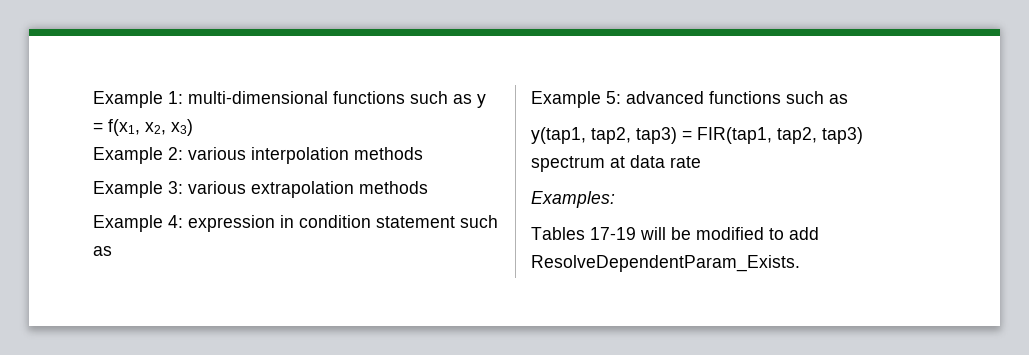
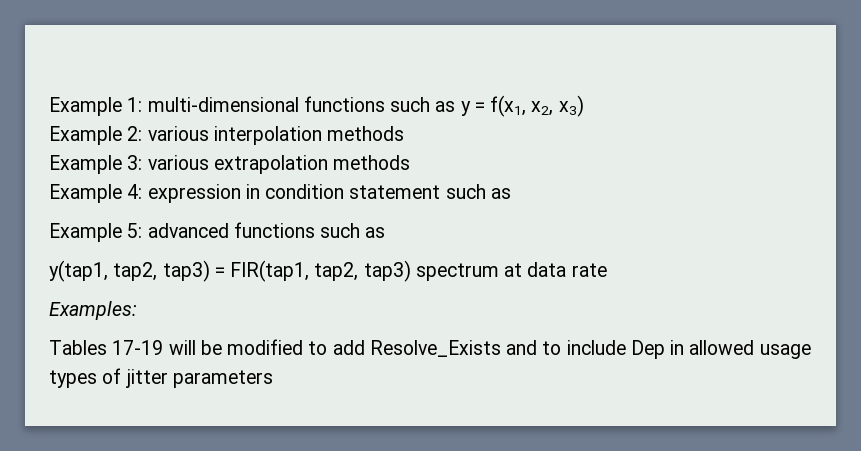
- Tables 17-19 will be modified to add ResolveDependentParam_Exists.
+ Tables 17-19 will be modified to add Resolve_Exists and to include Dep in allowed usage types of jitter parameters

